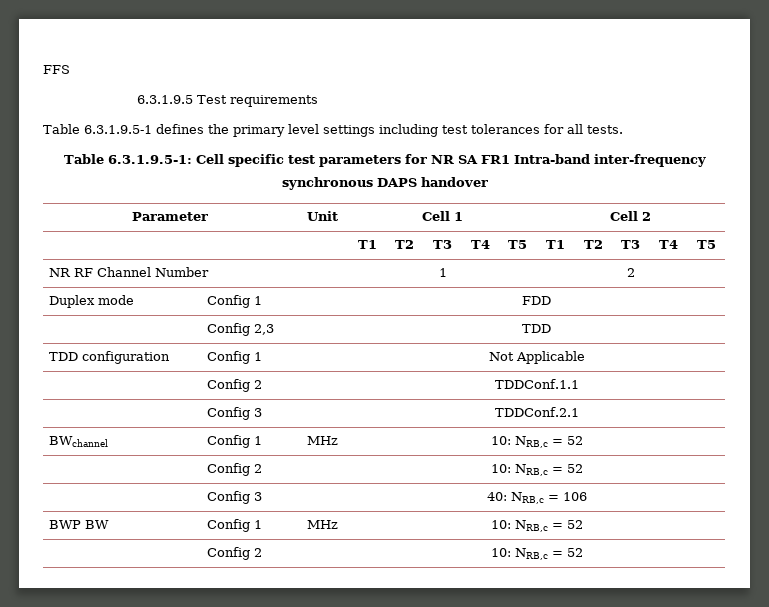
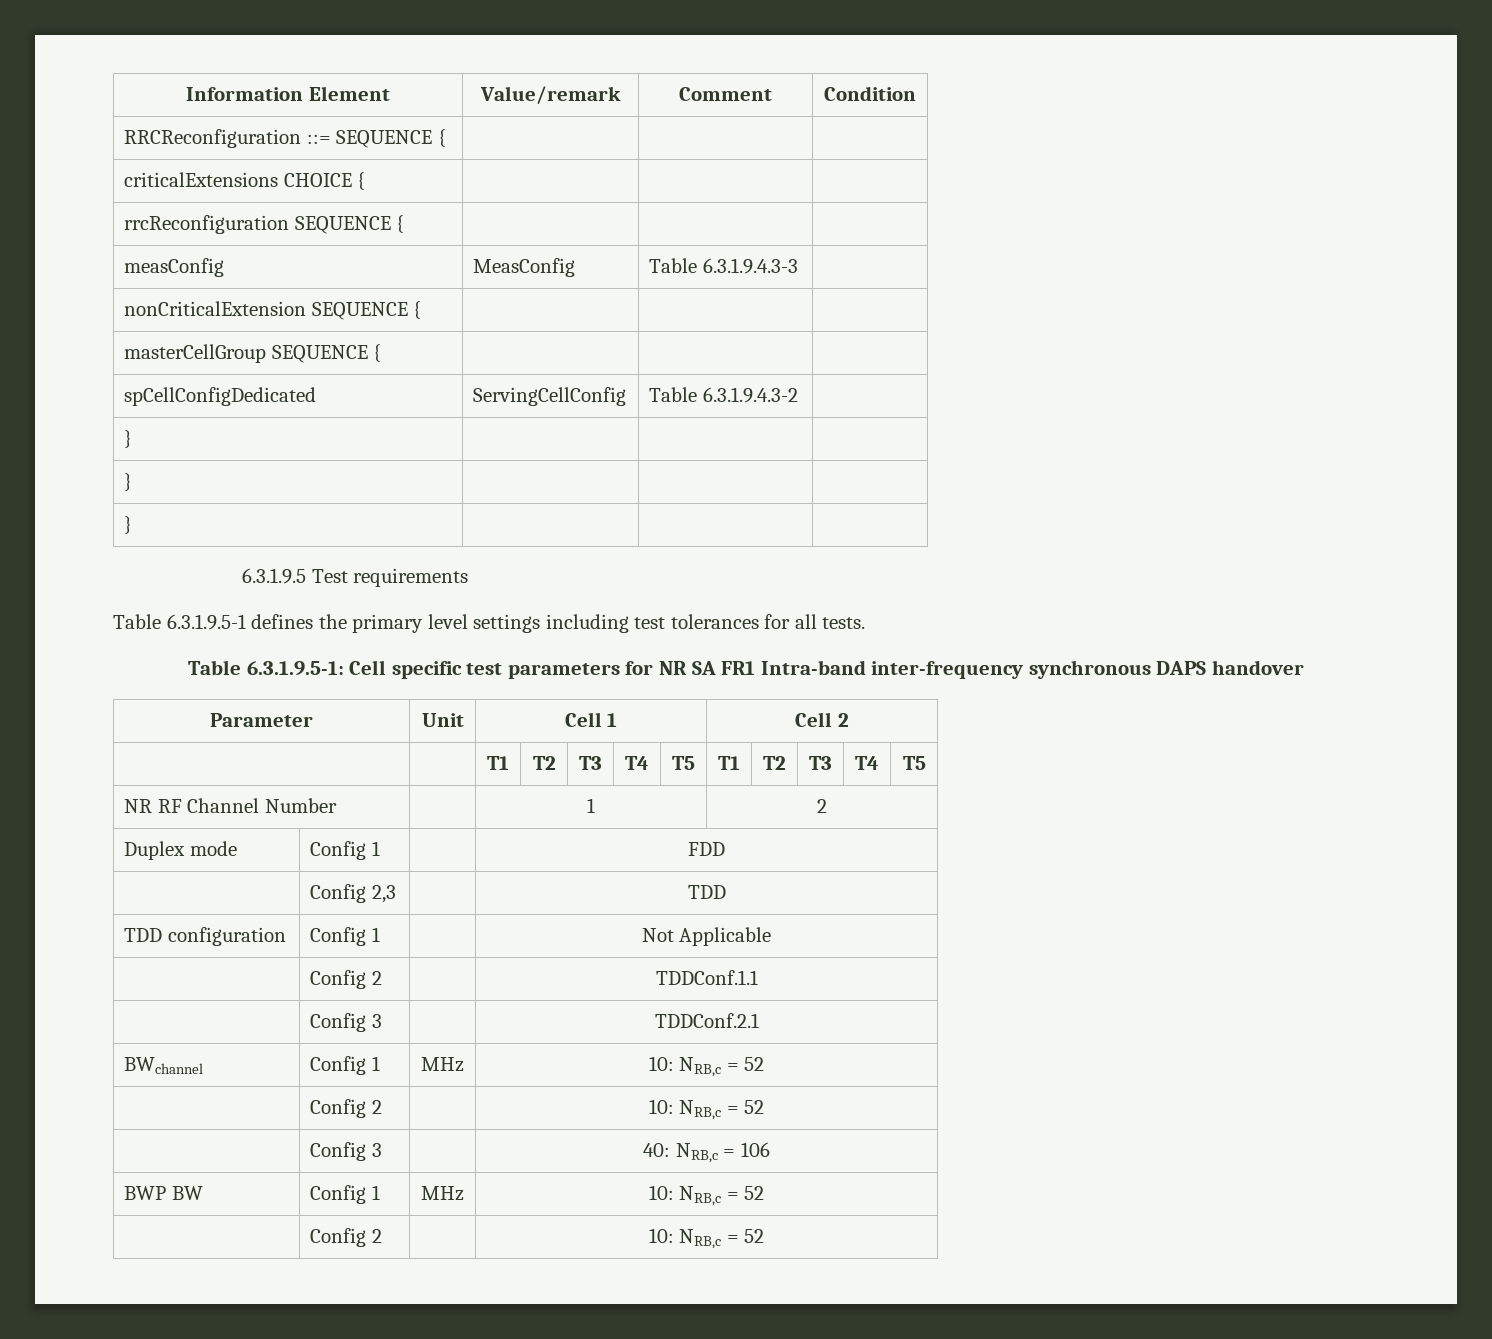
- FFS
+ Information Element | Value/remark | Comment | Condition
+ RRCReconfiguration ::= SEQUENCE { | | |
+ criticalExtensions CHOICE { | | |
+ rrcReconfiguration SEQUENCE { | | |
+ measConfig | MeasConfig | Table 6.3.1.9.4.3-3 |
+ nonCriticalExtension SEQUENCE { | | |
+ masterCellGroup SEQUENCE { | | |
+ spCellConfigDedicated | ServingCellConfig | Table 6.3.1.9.4.3-2 |
+ } | | |
+ } | | |
+ } | | |

